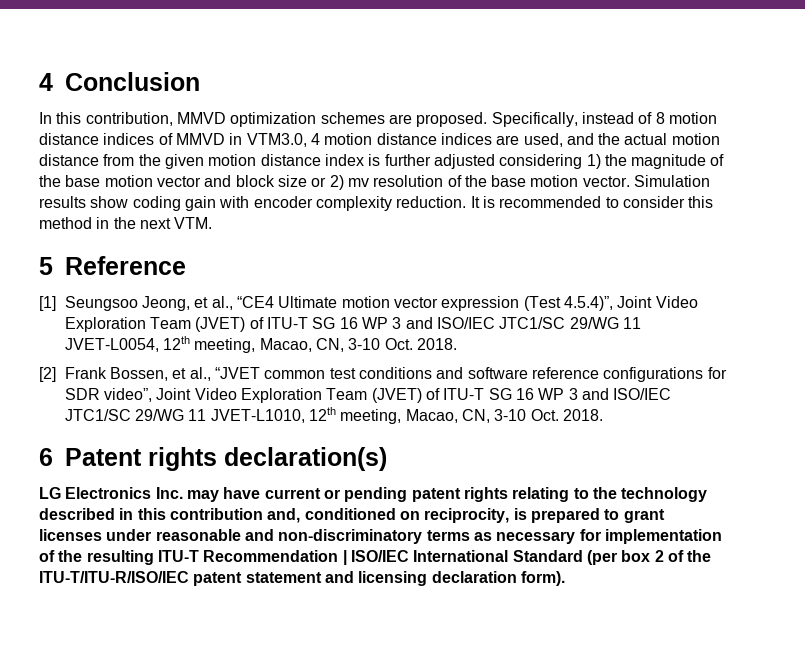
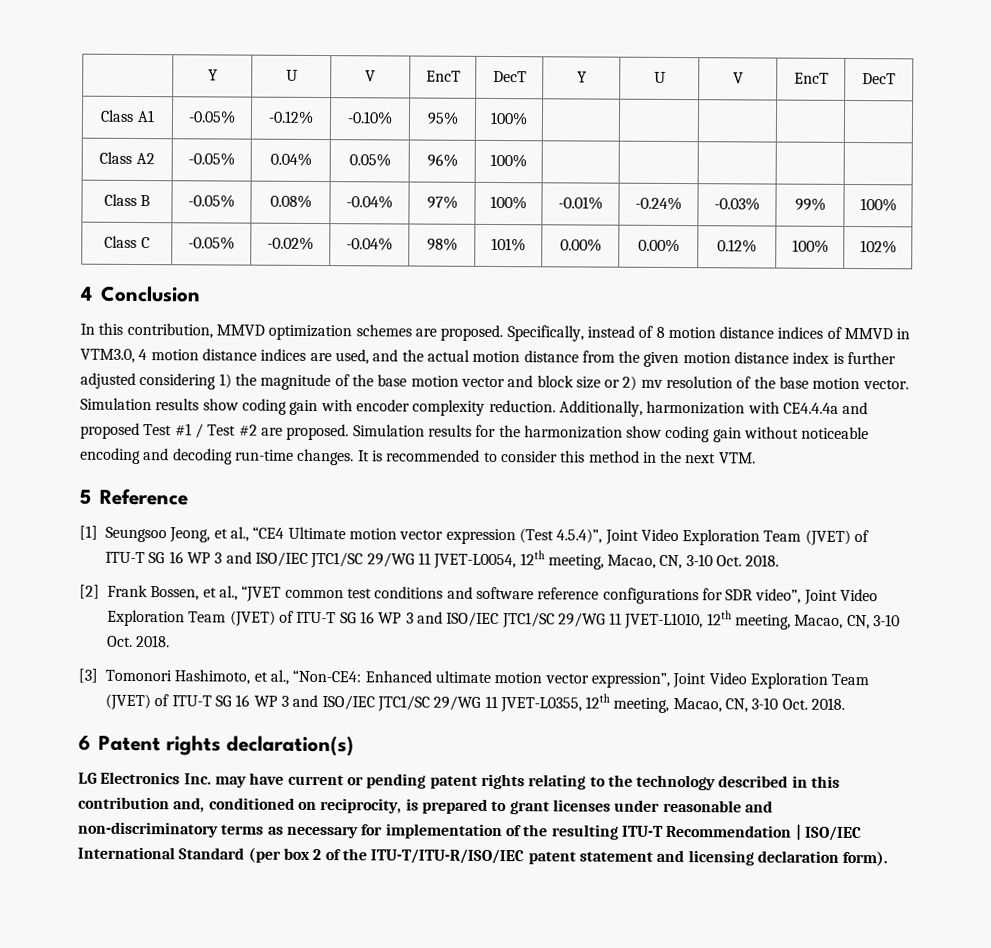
+ | Y | U | V | EncT | DecT | Y | U | V | EncT | DecT
+ Class A1 | -0.05% | -0.12% | -0.10% | 95% | 100% | | | | |
+ Class A2 | -0.05% | 0.04% | 0.05% | 96% | 100% | | | | |
+ Class B | -0.05% | 0.08% | -0.04% | 97% | 100% | -0.01% | -0.24% | -0.03% | 99% | 100%
+ Class C | -0.05% | -0.02% | -0.04% | 98% | 101% | 0.00% | 0.00% | 0.12% | 100% | 102%
+ Additionally, harmonization with CE4.4.4a and proposed Test #1 / Test #2 are proposed. Simulation results for the harmonization show coding gain without noticeable encoding and decoding run-time changes.
+ [3] Tomonori Hashimoto, et al., “Non-CE4: Enhanced ultimate motion vector expression”, Joint Video Exploration Team (JVET) of ITU-T SG 16 WP 3 and ISO/IEC JTC1/SC 29/WG 11 JVET-L0355, 12th meeting, Macao, CN, 3-10 Oct. 2018.

